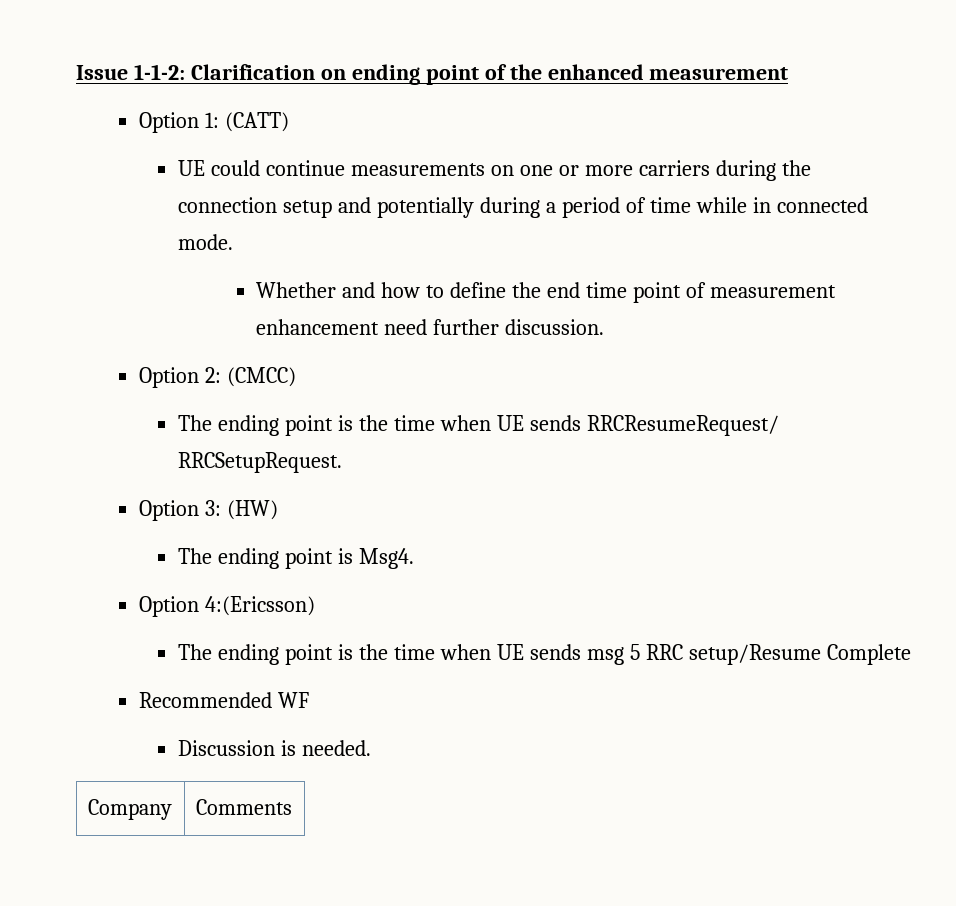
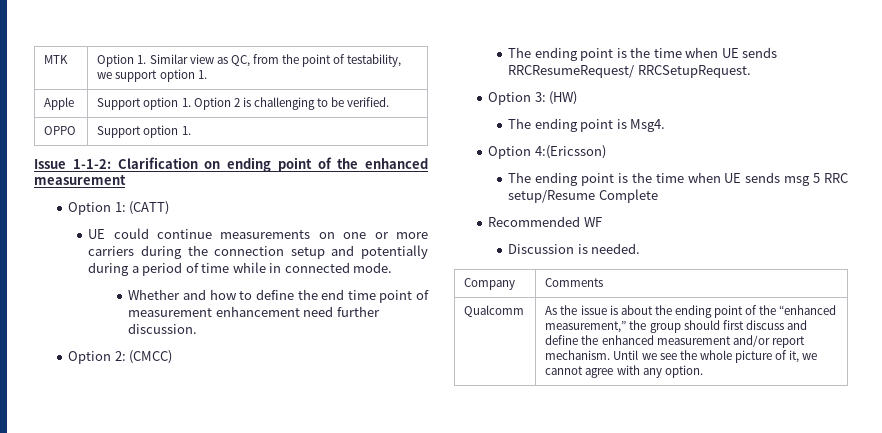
+ MTK | Option 1. Similar view as QC, from the point of testability, we support option 1.
+ Apple | Support option 1. Option 2 is challenging to be verified.
+ OPPO | Support option 1.
+ Qualcomm | As the issue is about the ending point of the “enhanced measurement,” the group should first discuss and define the enhanced measurement and/or report mechanism. Until we see the whole picture of it, we cannot agree with any option.

